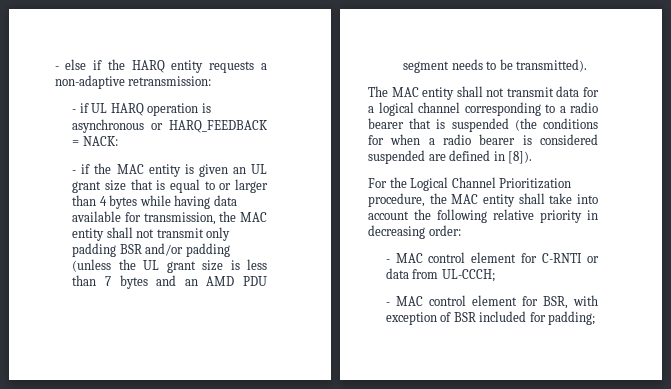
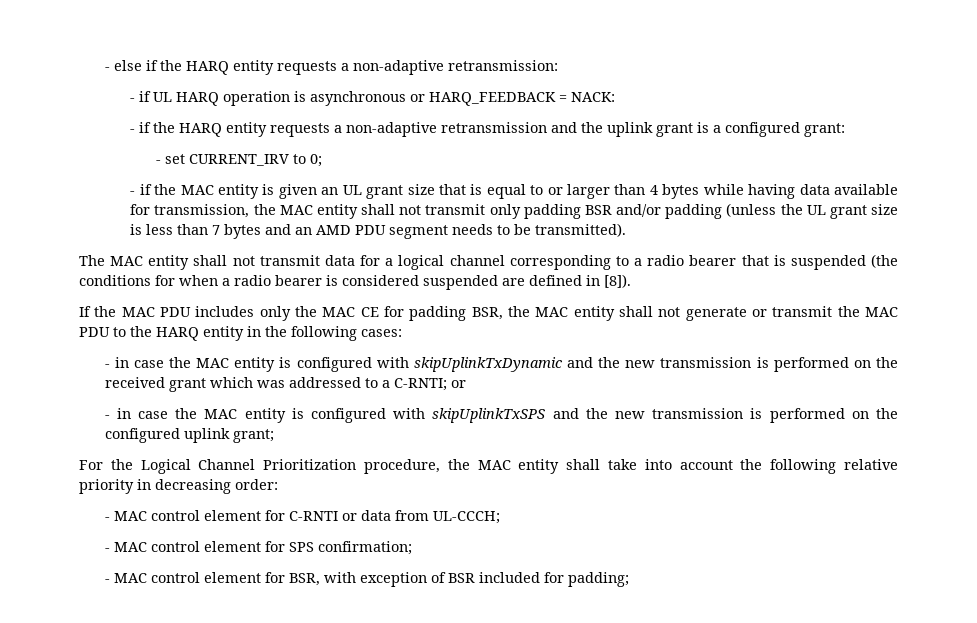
+ - if the HARQ entity requests a non-adaptive retransmission and the uplink grant is a configured grant:
+ - set CURRENT_IRV to 0;
+ If the MAC PDU includes only the MAC CE for padding BSR, the MAC entity shall not generate or transmit the MAC PDU to the HARQ entity in the following cases:
+ - in case the MAC entity is configured with skipUplinkTxDynamic and the new transmission is performed on the received grant which was addressed to a C-RNTI; or
+ - in case the MAC entity is configured with skipUplinkTxSPS and the new transmission is performed on the configured uplink grant;
+ - MAC control element for SPS confirmation;

